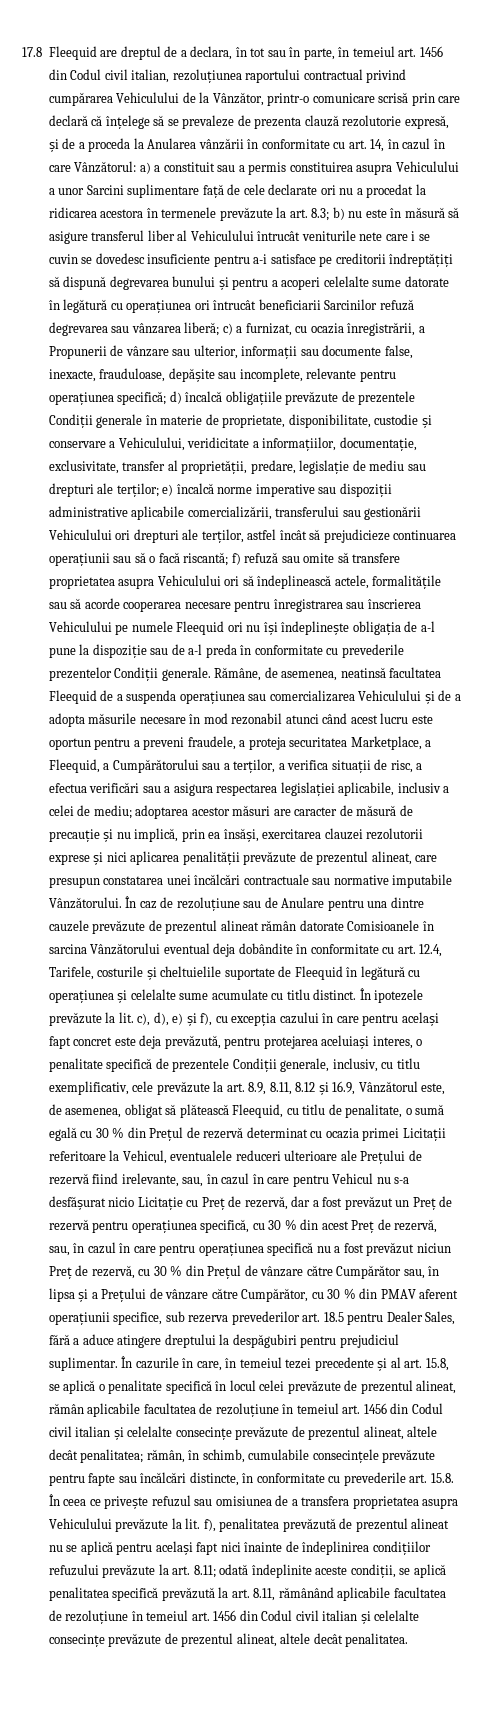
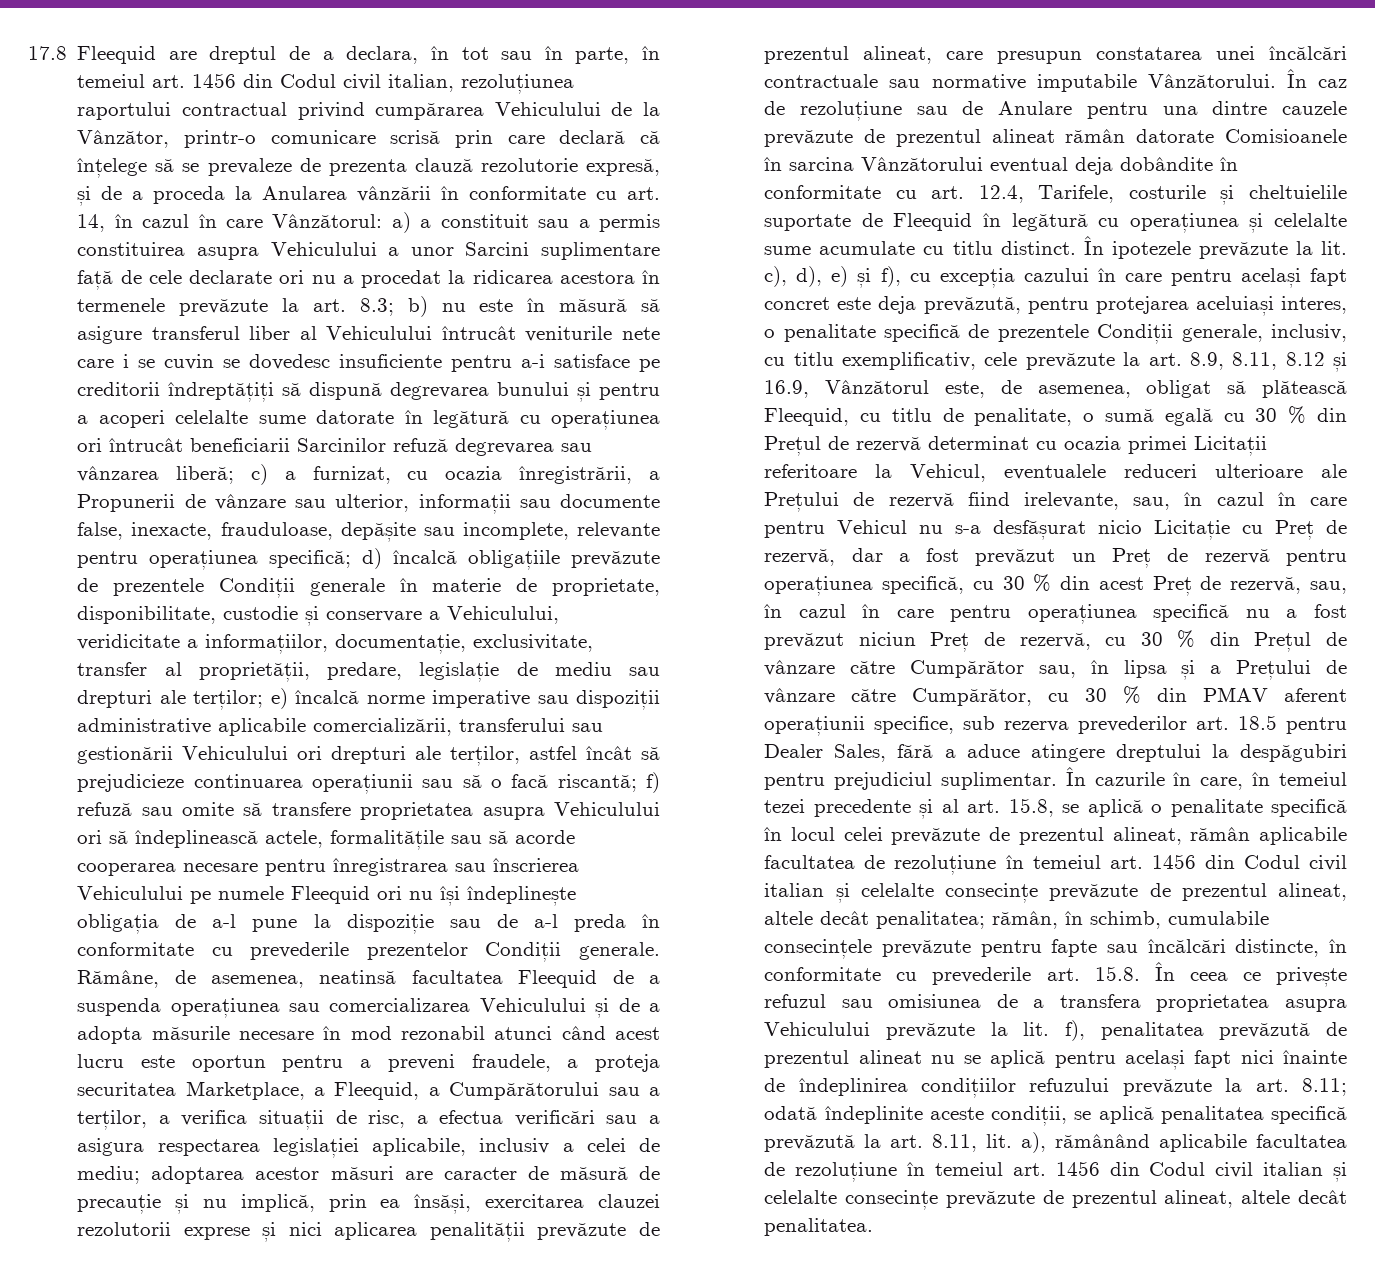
- odată îndeplinite aceste condiții, se aplică penalitatea specifică prevăzută la art. 8.11, rămânând aplicabile facultatea de rezoluțiune în temeiul art. 1456 din Codul civil italian și celelalte consecințe prevăzute de prezentul alineat, altele decât penalitatea.
+ odată îndeplinite aceste condiții, se aplică penalitatea specifică prevăzută la art. 8.11, lit. a), rămânând aplicabile facultatea de rezoluțiune în temeiul art. 1456 din Codul civil italian și celelalte consecințe prevăzute de prezentul alineat, altele decât penalitatea.

